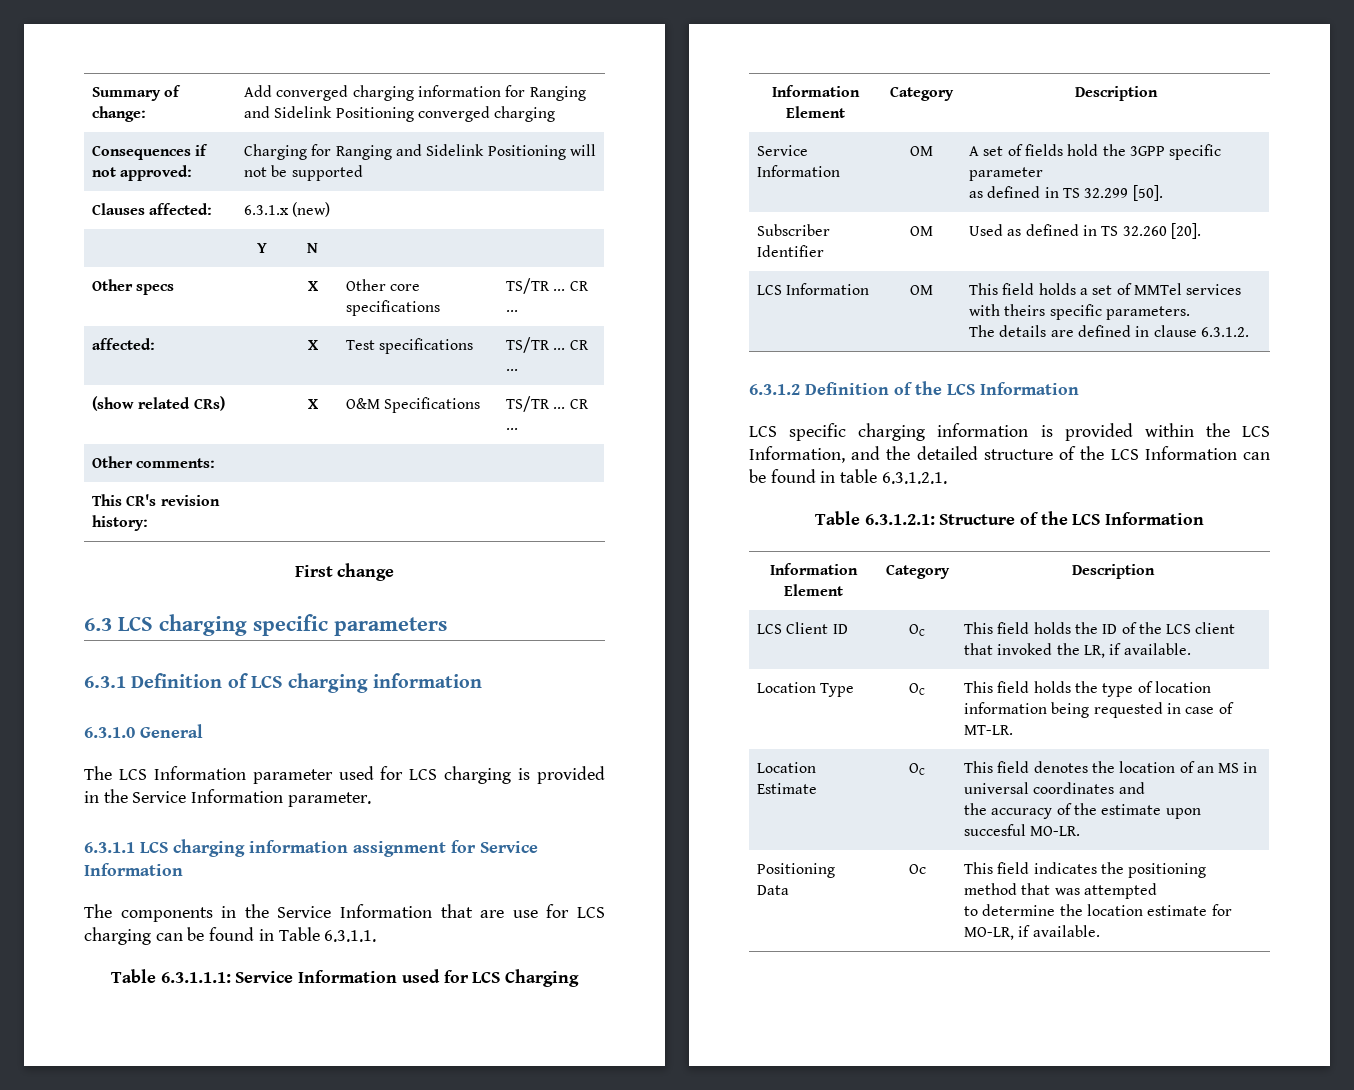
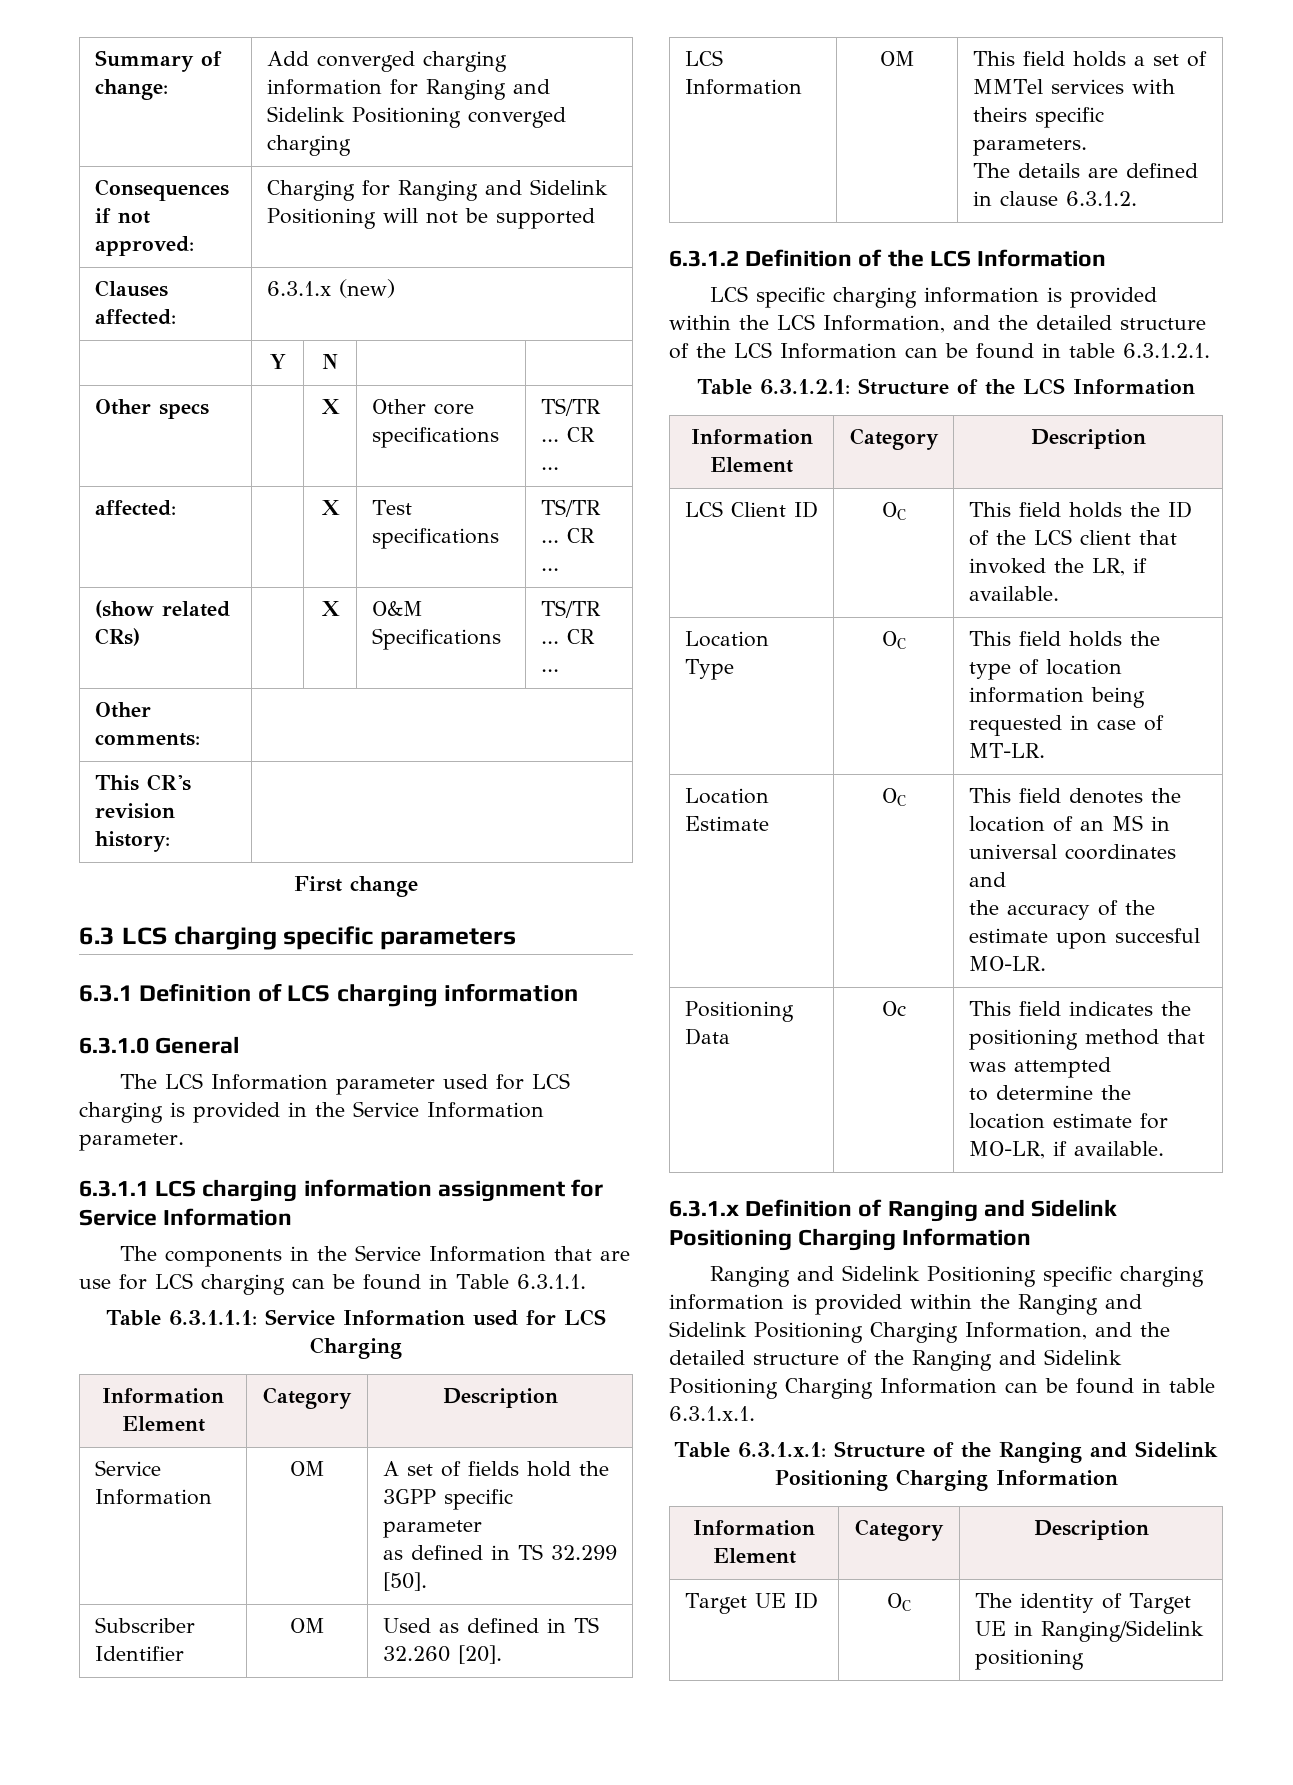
+ 6.3.1.x Definition of Ranging and Sidelink Positioning Charging Information
+ Ranging and Sidelink Positioning specific charging information is provided within the Ranging and Sidelink Positioning Charging Information, and the detailed structure of the Ranging and Sidelink Positioning Charging Information can be found in table 6.3.1.x.1.
+ Table 6.3.1.x.1: Structure of the Ranging and Sidelink Positioning Charging Information
+ Information Element | Category | Description
+ Target UE ID | OC | The identity of Target UE in Ranging/Sidelink positioning

